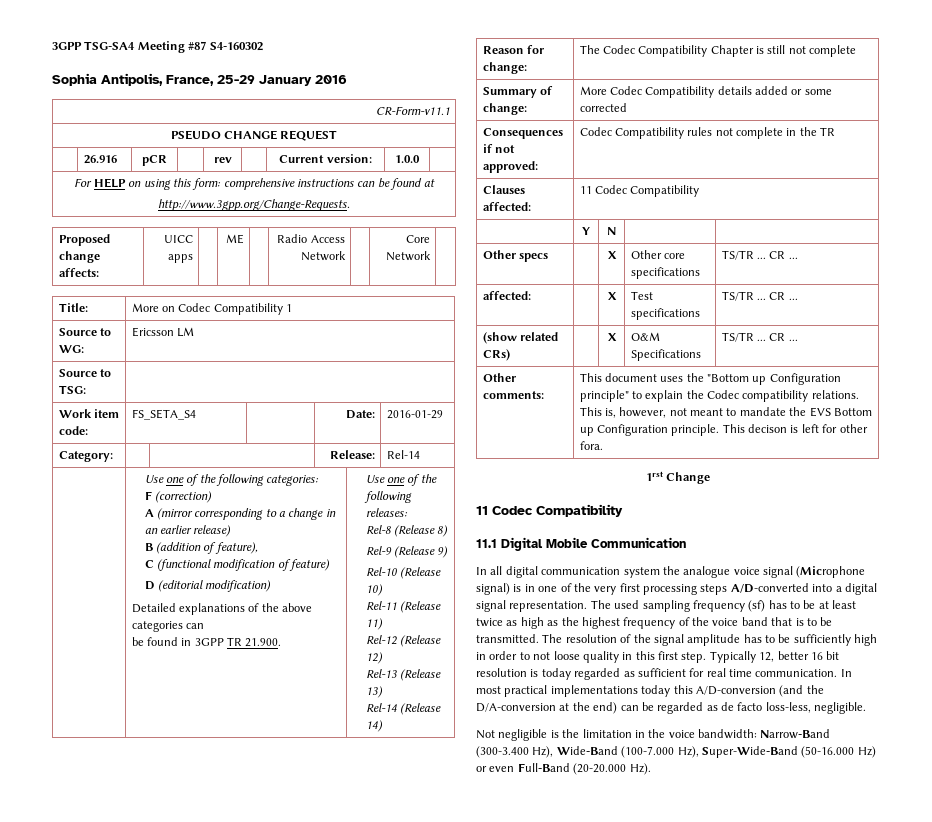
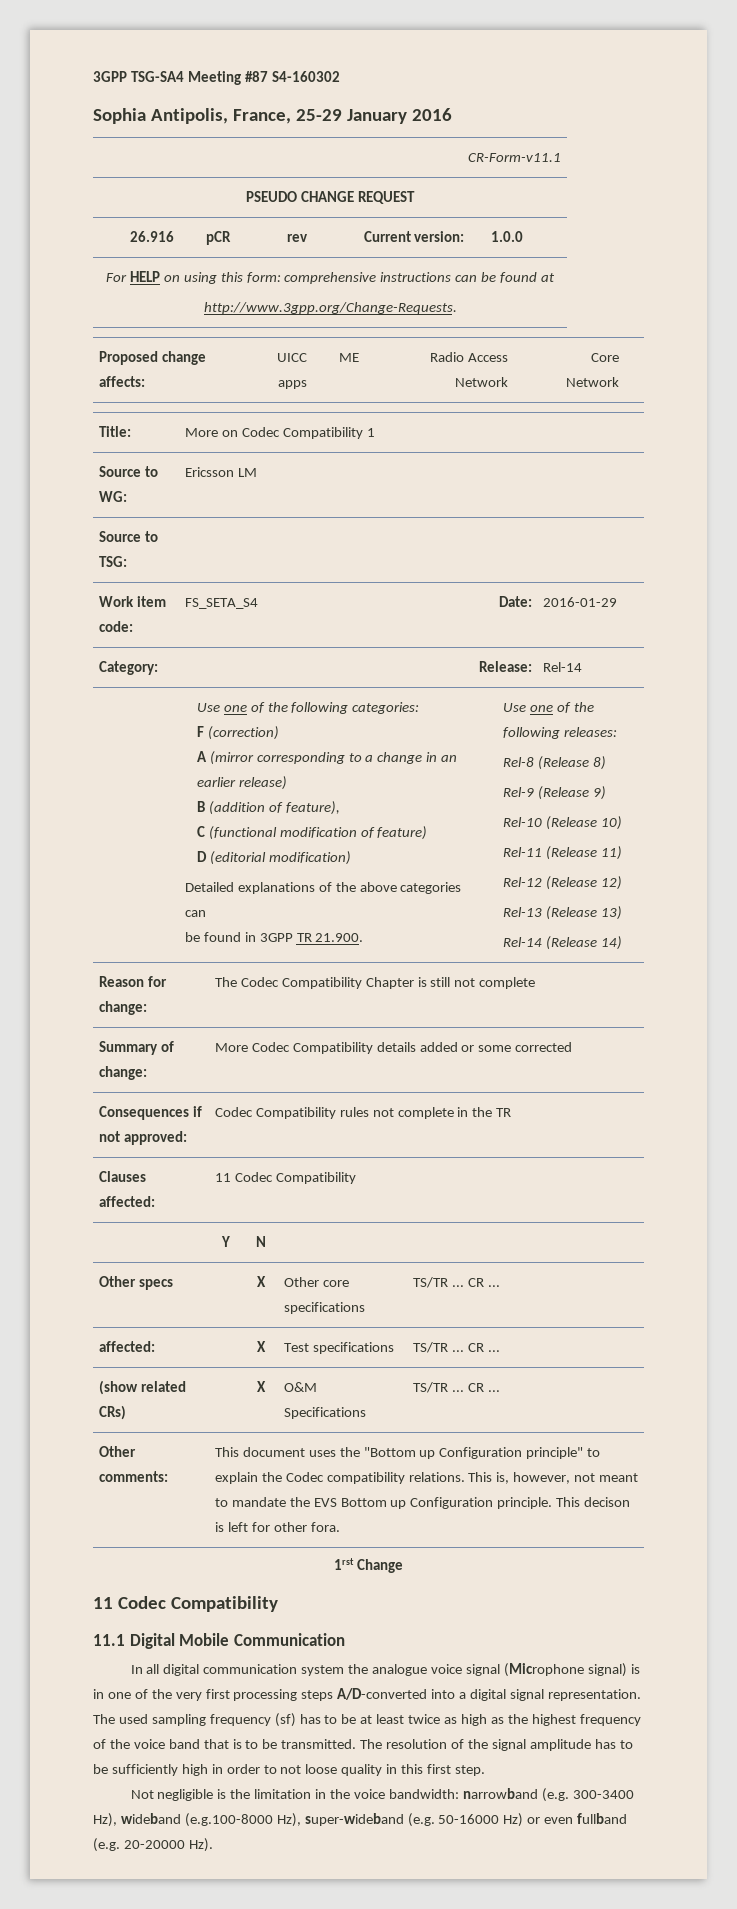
- Typically 12, better 16 bit resolution is today regarded as sufficient for real time communication. In most practical implementations today this A/D-conversion (and the D/A-conversion at the end) can be regarded as de facto loss-less, negligible.
- Not negligible is the limitation in the voice bandwidth: Narrow-Band (300-3.400 Hz), Wide-Band (100-7.000 Hz), Super-Wide-Band (50-16.000 Hz) or even Full-Band (20-20.000 Hz).
+ Not negligible is the limitation in the voice bandwidth: narrowband (e.g. 300-3400 Hz), wideband (e.g.100-8000 Hz), super-wideband (e.g. 50-16000 Hz) or even fullband (e.g. 20-20000 Hz).

